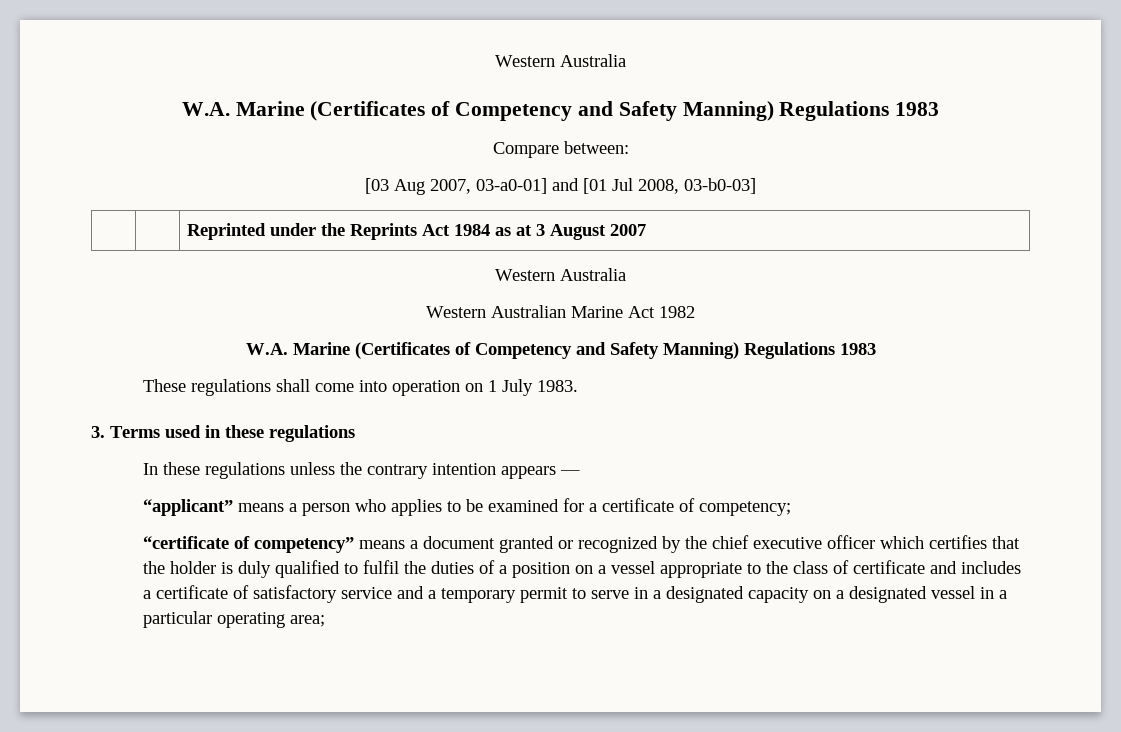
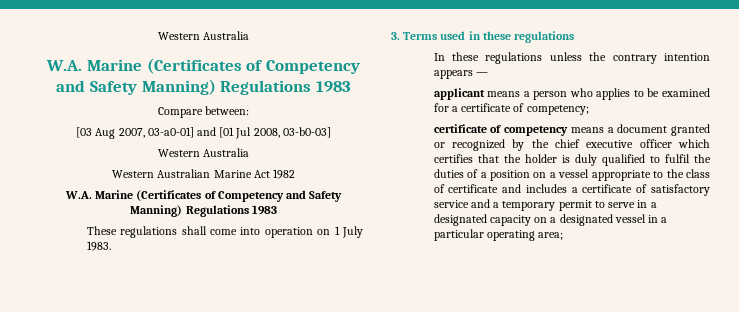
- | | Reprinted under the Reprints Act 1984 as at 3 August 2007
- “applicant” means a person who applies to be examined for a certificate of competency;
+ applicant means a person who applies to be examined for a certificate of competency;
- “certificate of competency” means a document granted or recognized by the chief executive officer which certifies that the holder is duly qualified to fulfil the duties of a position on a vessel appropriate to the class of certificate and includes a certificate of satisfactory service and a temporary permit to serve in a designated capacity on a designated vessel in a particular operating area;
+ certificate of competency means a document granted or recognized by the chief executive officer which certifies that the holder is duly qualified to fulfil the duties of a position on a vessel appropriate to the class of certificate and includes a certificate of satisfactory service and a temporary permit to serve in a designated capacity on a designated vessel in a particular operating area;

